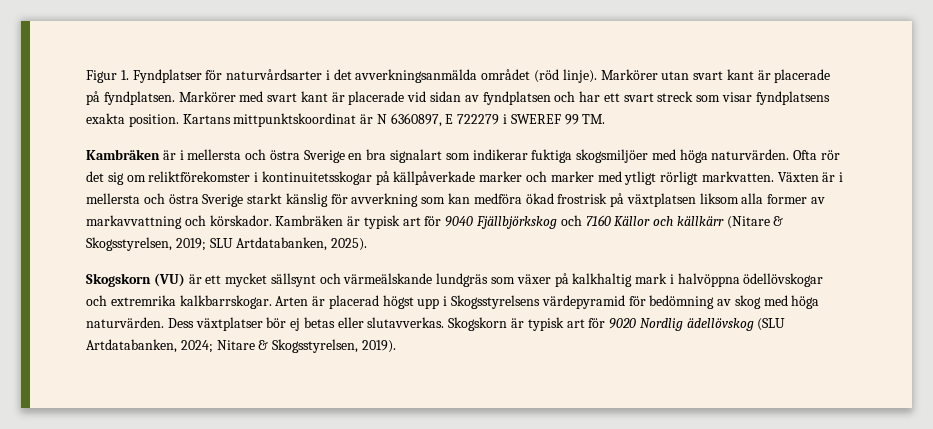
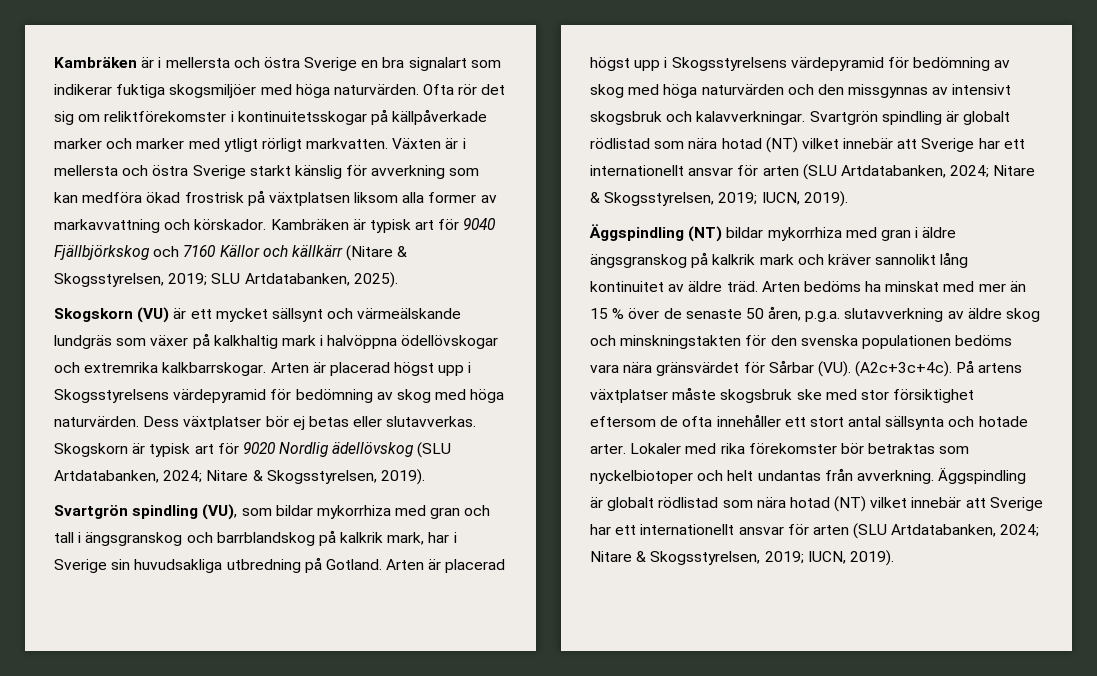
- Figur 1. Fyndplatser för naturvårdsarter i det avverkningsanmälda området (röd linje). Markörer utan svart kant är placerade på fyndplatsen. Markörer med svart kant är placerade vid sidan av fyndplatsen och har ett svart streck som visar fyndplatsens exakta position. Kartans mittpunktskoordinat är N 6360897, E 722279 i SWEREF 99 TM.
+ Svartgrön spindling (VU), som bildar mykorrhiza med gran och tall i ängsgranskog och barrblandskog på kalkrik mark, har i Sverige sin huvudsakliga utbredning på Gotland. Arten är placerad högst upp i Skogsstyrelsens värdepyramid för bedömning av skog med höga naturvärden och den missgynnas av intensivt skogsbruk och kalavverkningar. Svartgrön spindling är globalt rödlistad som nära hotad (NT) vilket innebär att Sverige har ett internationellt ansvar för arten (SLU Artdatabanken, 2024; Nitare & Skogsstyrelsen, 2019; IUCN, 2019).
+ Äggspindling (NT) bildar mykorrhiza med gran i äldre ängsgranskog på kalkrik mark och kräver sannolikt lång kontinuitet av äldre träd. Arten bedöms ha minskat med mer än 15 % över de senaste 50 åren, p.g.a. slutavverkning av äldre skog och minskningstakten för den svenska populationen bedöms vara nära gränsvärdet för Sårbar (VU). (A2c+3c+4c). På artens växtplatser måste skogsbruk ske med stor försiktighet eftersom de ofta innehåller ett stort antal sällsynta och hotade arter. Lokaler med rika förekomster bör betraktas som nyckelbiotoper och helt undantas från avverkning. Äggspindling är globalt rödlistad som nära hotad (NT) vilket innebär att Sverige har ett internationellt ansvar för arten (SLU Artdatabanken, 2024; Nitare & Skogsstyrelsen, 2019; IUCN, 2019).

